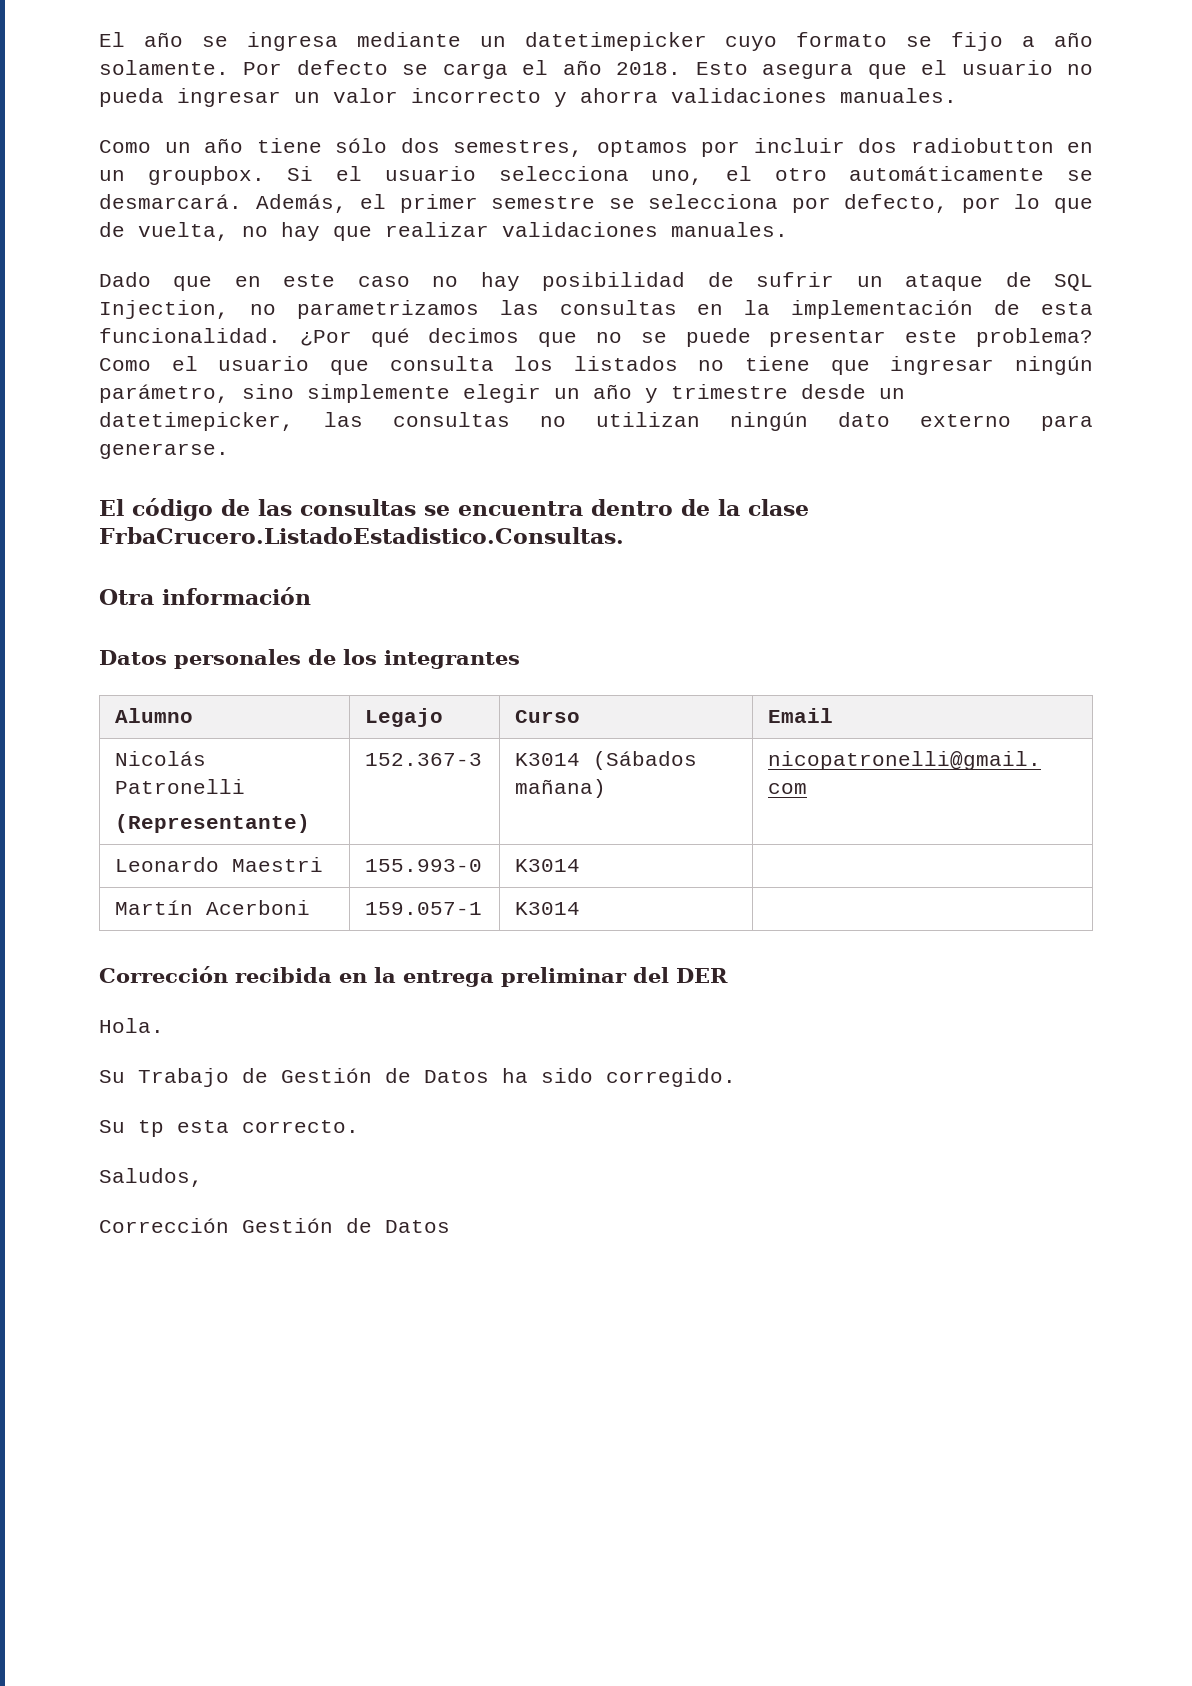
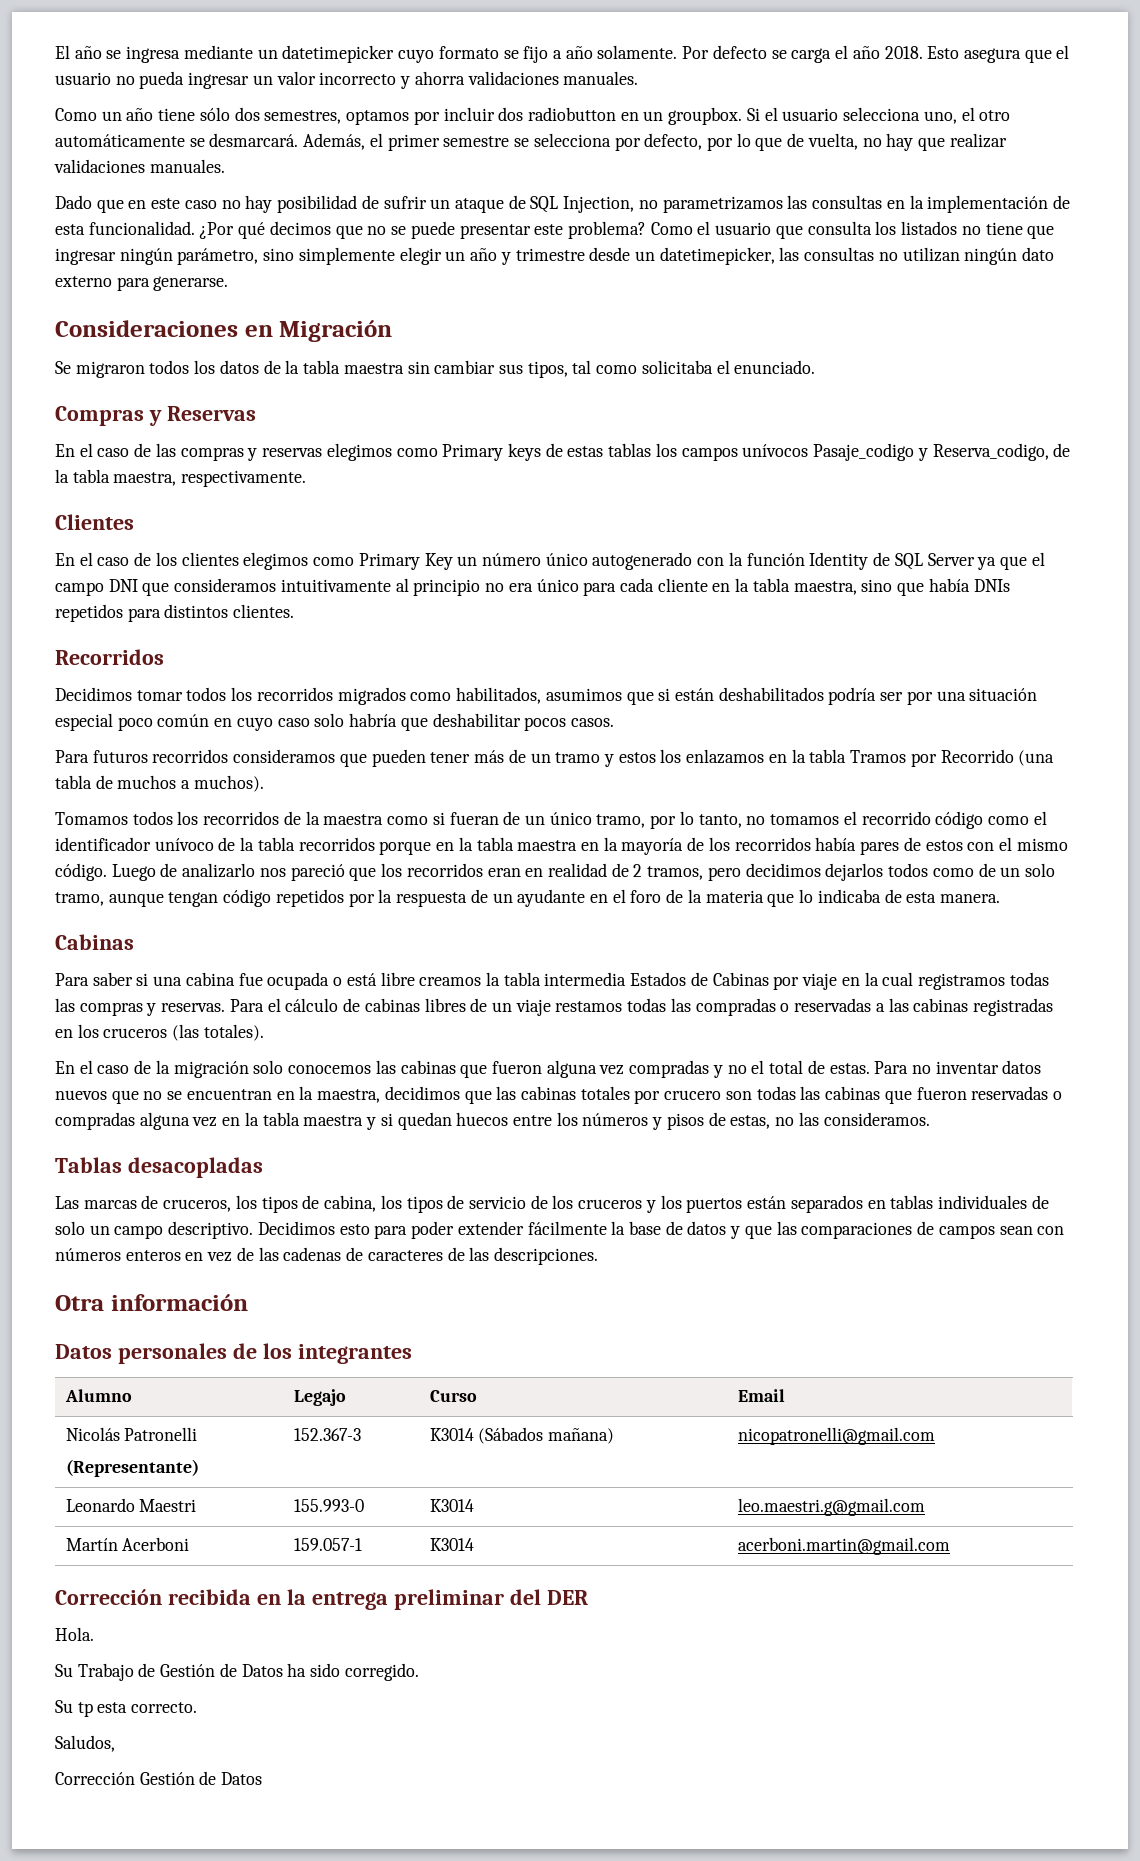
- El código de las consultas se encuentra dentro de la clase FrbaCrucero.ListadoEstadistico.Consultas.
+ Consideraciones en Migración
+ Se migraron todos los datos de la tabla maestra sin cambiar sus tipos, tal como solicitaba el enunciado.
+ Compras y Reservas
+ En el caso de las compras y reservas elegimos como Primary keys de estas tablas los campos unívocos Pasaje_codigo y Reserva_codigo, de la tabla maestra, respectivamente.
+ Clientes
+ En el caso de los clientes elegimos como Primary Key un número único autogenerado con la función Identity de SQL Server ya que el campo DNI que consideramos intuitivamente al principio no era único para cada cliente en la tabla maestra, sino que había DNIs repetidos para distintos clientes.
+ Recorridos
+ Decidimos tomar todos los recorridos migrados como habilitados, asumimos que si están deshabilitados podría ser por una situación especial poco común en cuyo caso solo habría que deshabilitar pocos casos.
+ Para futuros recorridos consideramos que pueden tener más de un tramo y estos los enlazamos en la tabla Tramos por Recorrido (una tabla de muchos a muchos).
+ Tomamos todos los recorridos de la maestra como si fueran de un único tramo, por lo tanto, no tomamos el recorrido código como el identificador unívoco de la tabla recorridos porque en la tabla maestra en la mayoría de los recorridos había pares de estos con el mismo código. Luego de analizarlo nos pareció que los recorridos eran en realidad de 2 tramos, pero decidimos dejarlos todos como de un solo tramo, aunque tengan código repetidos por la respuesta de un ayudante en el foro de la materia que lo indicaba de esta manera.
+ Cabinas
+ Para saber si una cabina fue ocupada o está libre creamos la tabla intermedia Estados de Cabinas por viaje en la cual registramos todas las compras y reservas. Para el cálculo de cabinas libres de un viaje restamos todas las compradas o reservadas a las cabinas registradas en los cruceros (las totales).
+ En el caso de la migración solo conocemos las cabinas que fueron alguna vez compradas y no el total de estas. Para no inventar datos nuevos que no se encuentran en la maestra, decidimos que las cabinas totales por crucero son todas las cabinas que fueron reservadas o compradas alguna vez en la tabla maestra y si quedan huecos entre los números y pisos de estas, no las consideramos.
+ Tablas desacopladas
+ Las marcas de cruceros, los tipos de cabina, los tipos de servicio de los cruceros y los puertos están separados en tablas individuales de solo un campo descriptivo. Decidimos esto para poder extender fácilmente la base de datos y que las comparaciones de campos sean con números enteros en vez de las cadenas de caracteres de las descripciones.
- Leonardo Maestri | 155.993-0 | K3014 |
+ Leonardo Maestri | 155.993-0 | K3014 | leo.maestri.g@gmail.com
- Martín Acerboni | 159.057-1 | K3014 |
+ Martín Acerboni | 159.057-1 | K3014 | acerboni.martin@gmail.com

